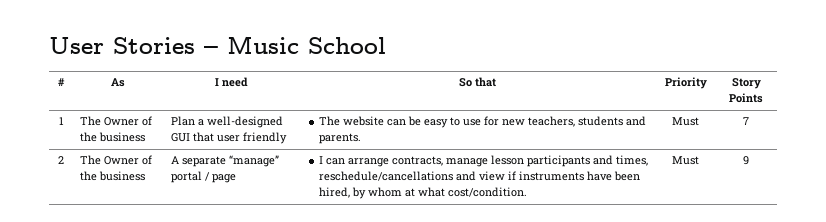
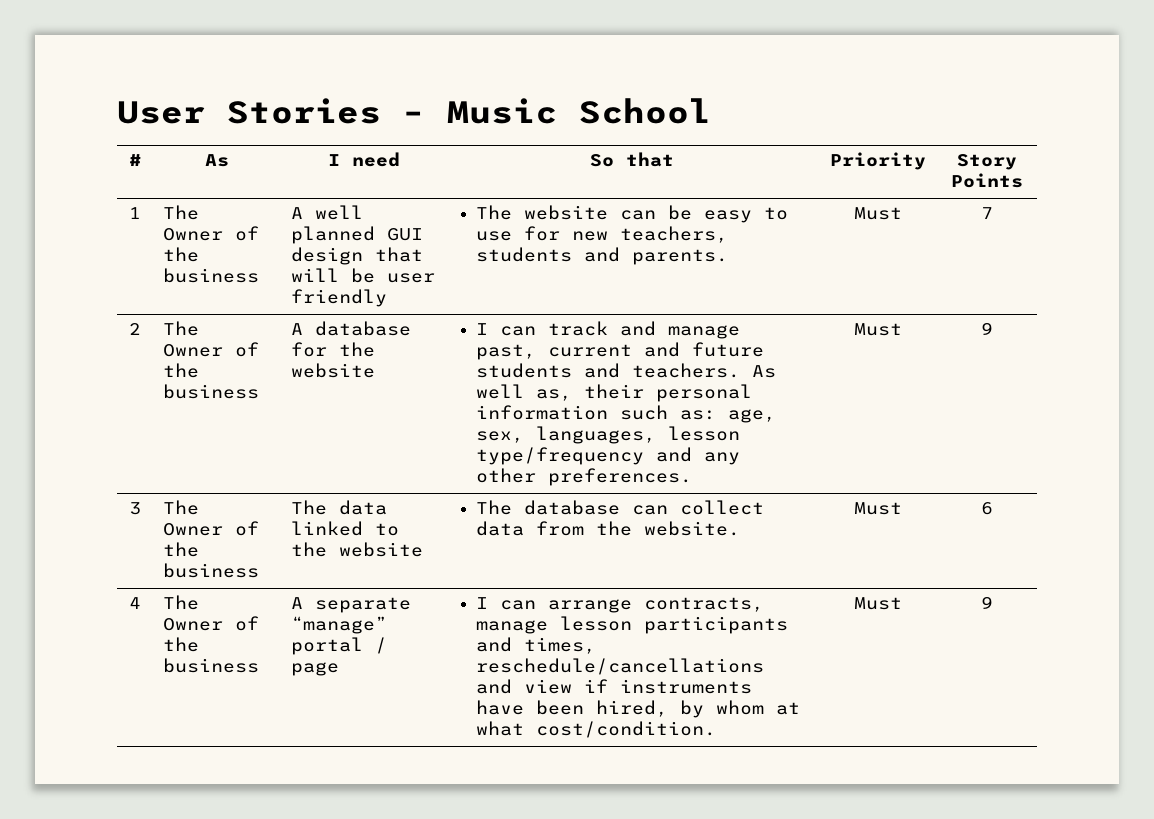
- 1 | The Owner of the business | Plan a well-designed GUI that user friendly | The website can be easy to use for new teachers, students and parents. | Must | 7
+ 1 | The Owner of the business | A well planned GUI design that will be user friendly | The website can be easy to use for new teachers, students and parents. | Must | 7
- A separate “manage” portal / page | I can arrange contracts, manage lesson participants and times, reschedule/cancellations and view if instruments have been hired, by whom at what cost/condition. | Must | 9
+ A database for the website | I can track and manage past, current and future students and teachers. As well as, their personal information such as: age, sex, languages, lesson type/frequency and any other preferences. | Must | 9
+ 3 | The Owner of the business | The data linked to the website | The database can collect data from the website. | Must | 6
+ 4 | The Owner of the business | A separate “manage” portal / page | I can arrange contracts, manage lesson participants and times, reschedule/cancellations and view if instruments have been hired, by whom at what cost/condition. | Must | 9

